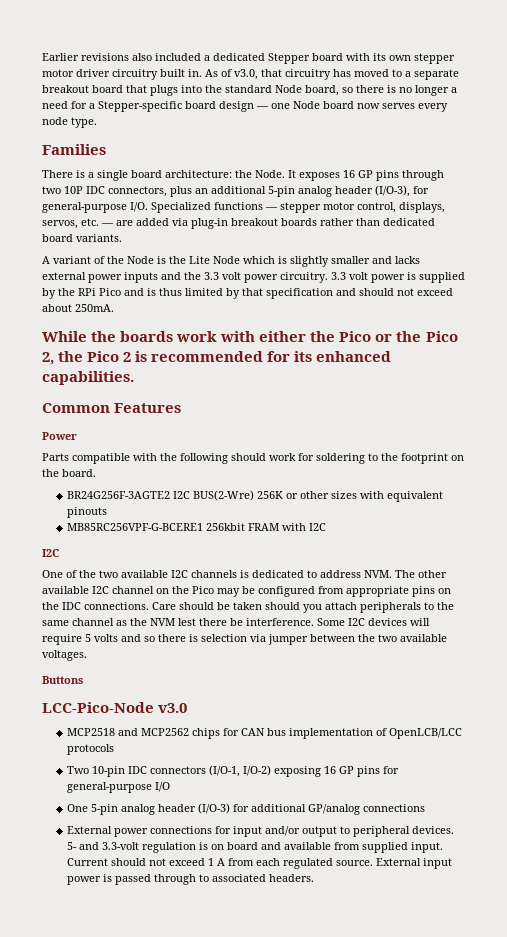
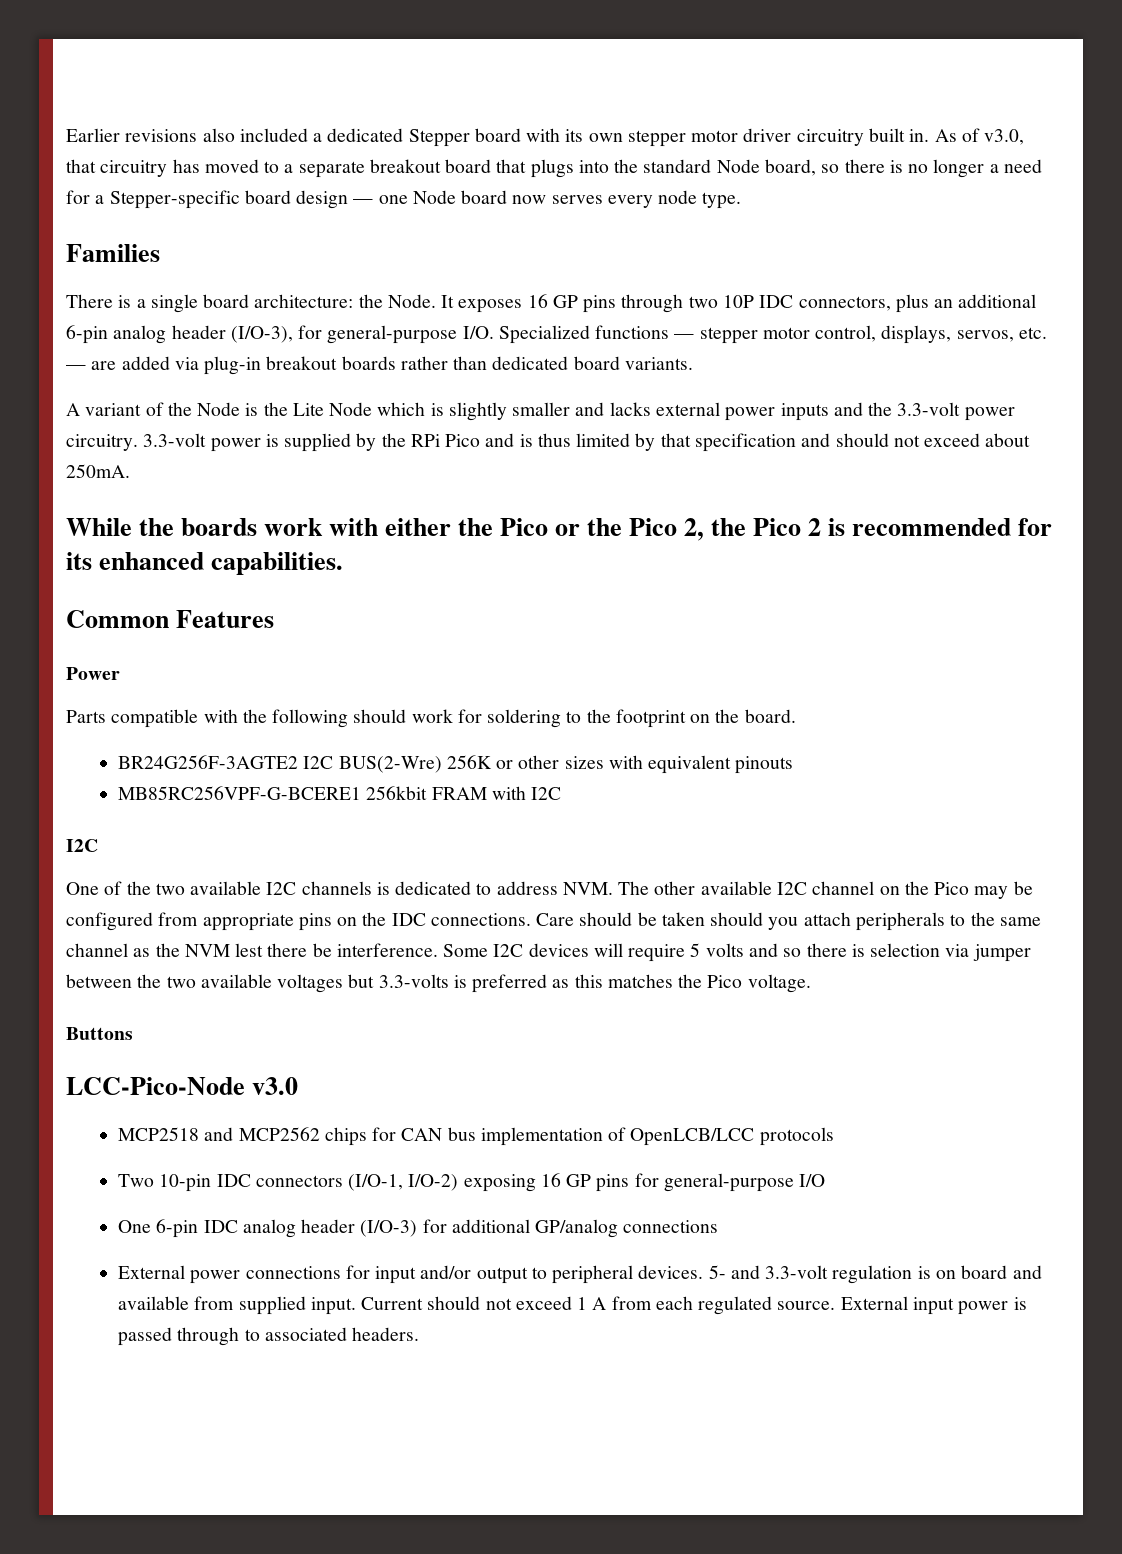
- It exposes 16 GP pins through two 10P IDC connectors, plus an additional 5-pin analog header (I/O-3), for general-purpose I/O. Specialized functions — stepper motor control, displays, servos, etc. — are added via plug-in breakout boards rather than dedicated board variants.
+ It exposes 16 GP pins through two 10P IDC connectors, plus an additional 6-pin analog header (I/O-3), for general-purpose I/O. Specialized functions — stepper motor control, displays, servos, etc. — are added via plug-in breakout boards rather than dedicated board variants.
- A variant of the Node is the Lite Node which is slightly smaller and lacks external power inputs and the 3.3 volt power circuitry. 3.3 volt power is supplied by the RPi Pico and is thus limited by that specification and should not exceed about 250mA.
+ A variant of the Node is the Lite Node which is slightly smaller and lacks external power inputs and the 3.3-volt power circuitry. 3.3-volt power is supplied by the RPi Pico and is thus limited by that specification and should not exceed about 250mA.
- Some I2C devices will require 5 volts and so there is selection via jumper between the two available voltages.
+ Some I2C devices will require 5 volts and so there is selection via jumper between the two available voltages but 3.3-volts is preferred as this matches the Pico voltage.
- One 5-pin analog header (I/O-3) for additional GP/analog connections
+ One 6-pin IDC analog header (I/O-3) for additional GP/analog connections

